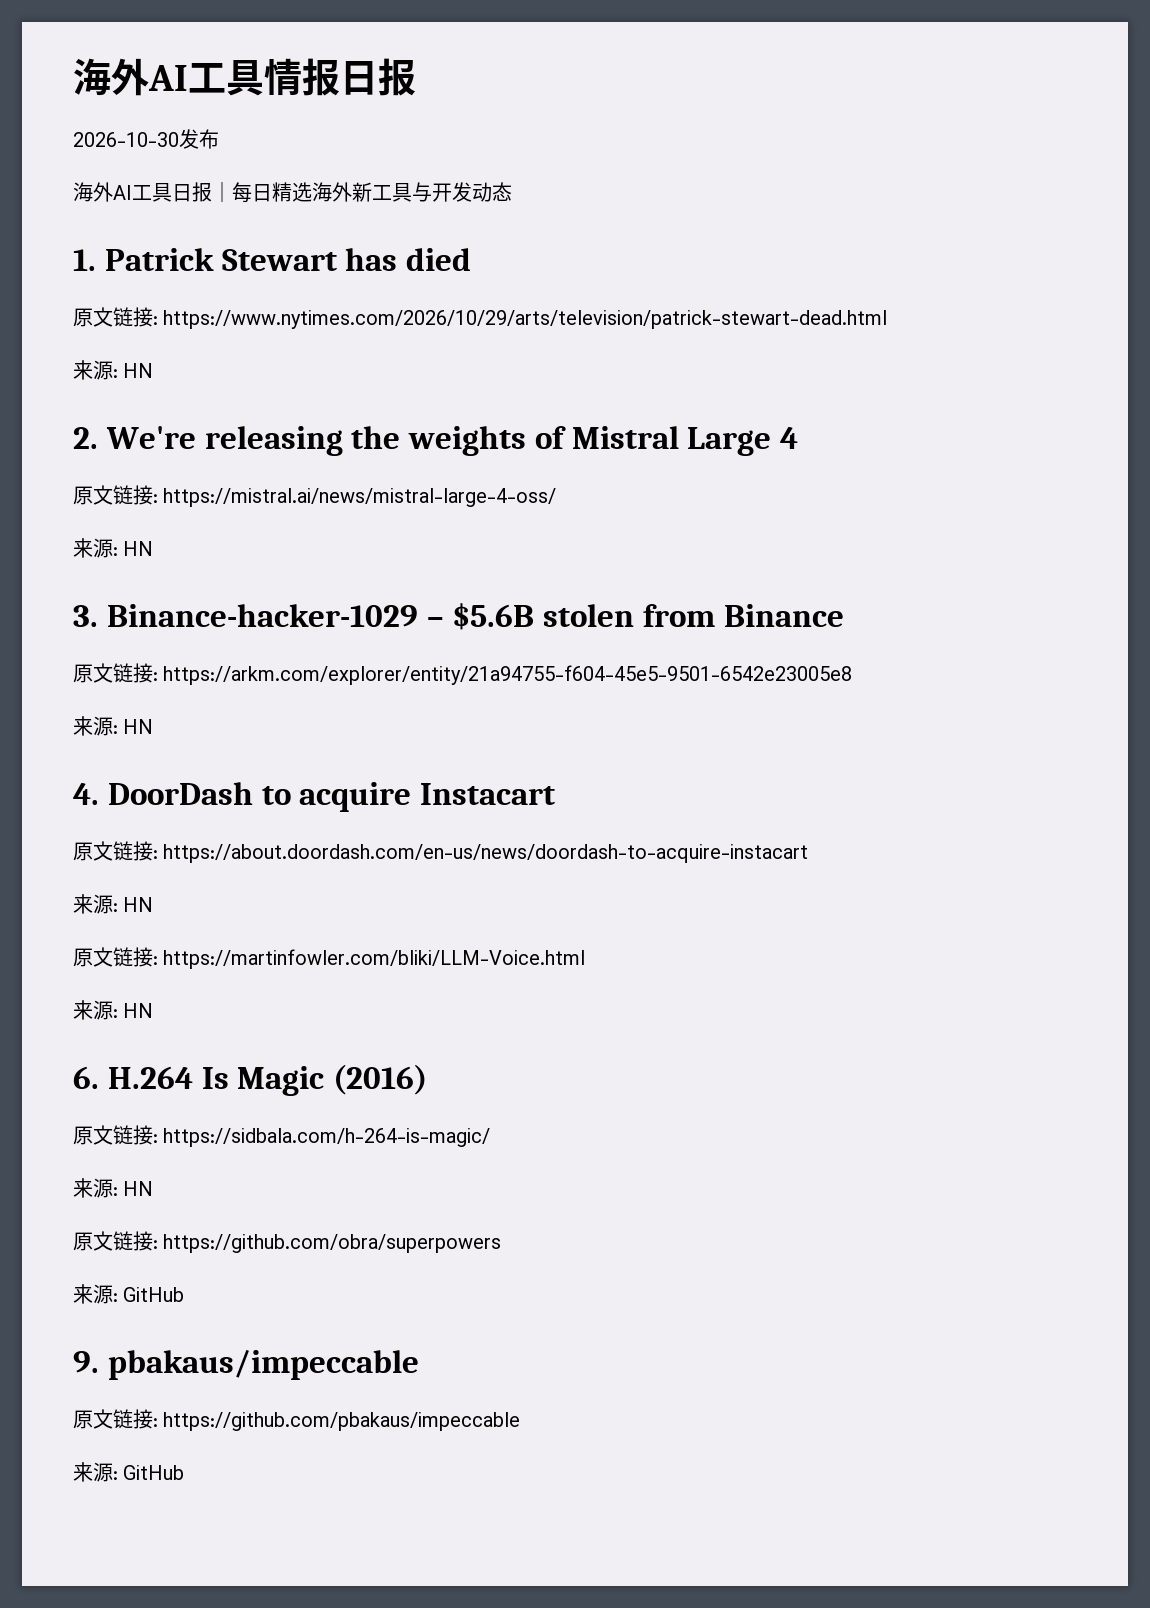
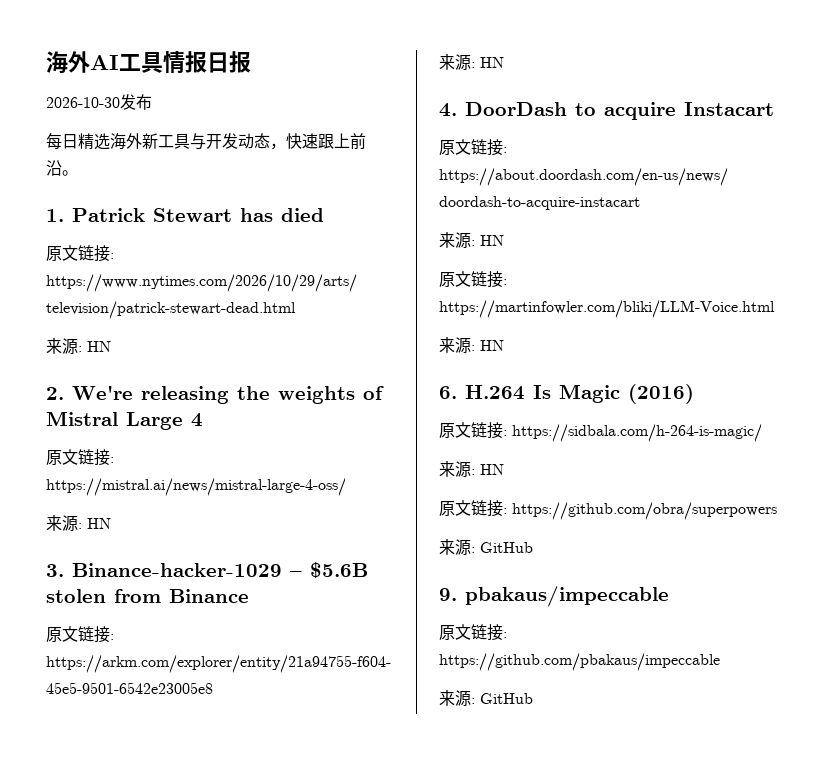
- 海外AI工具日报｜每日精选海外新工具与开发动态
+ 每日精选海外新工具与开发动态，快速跟上前沿。

